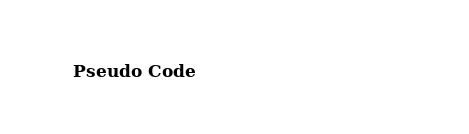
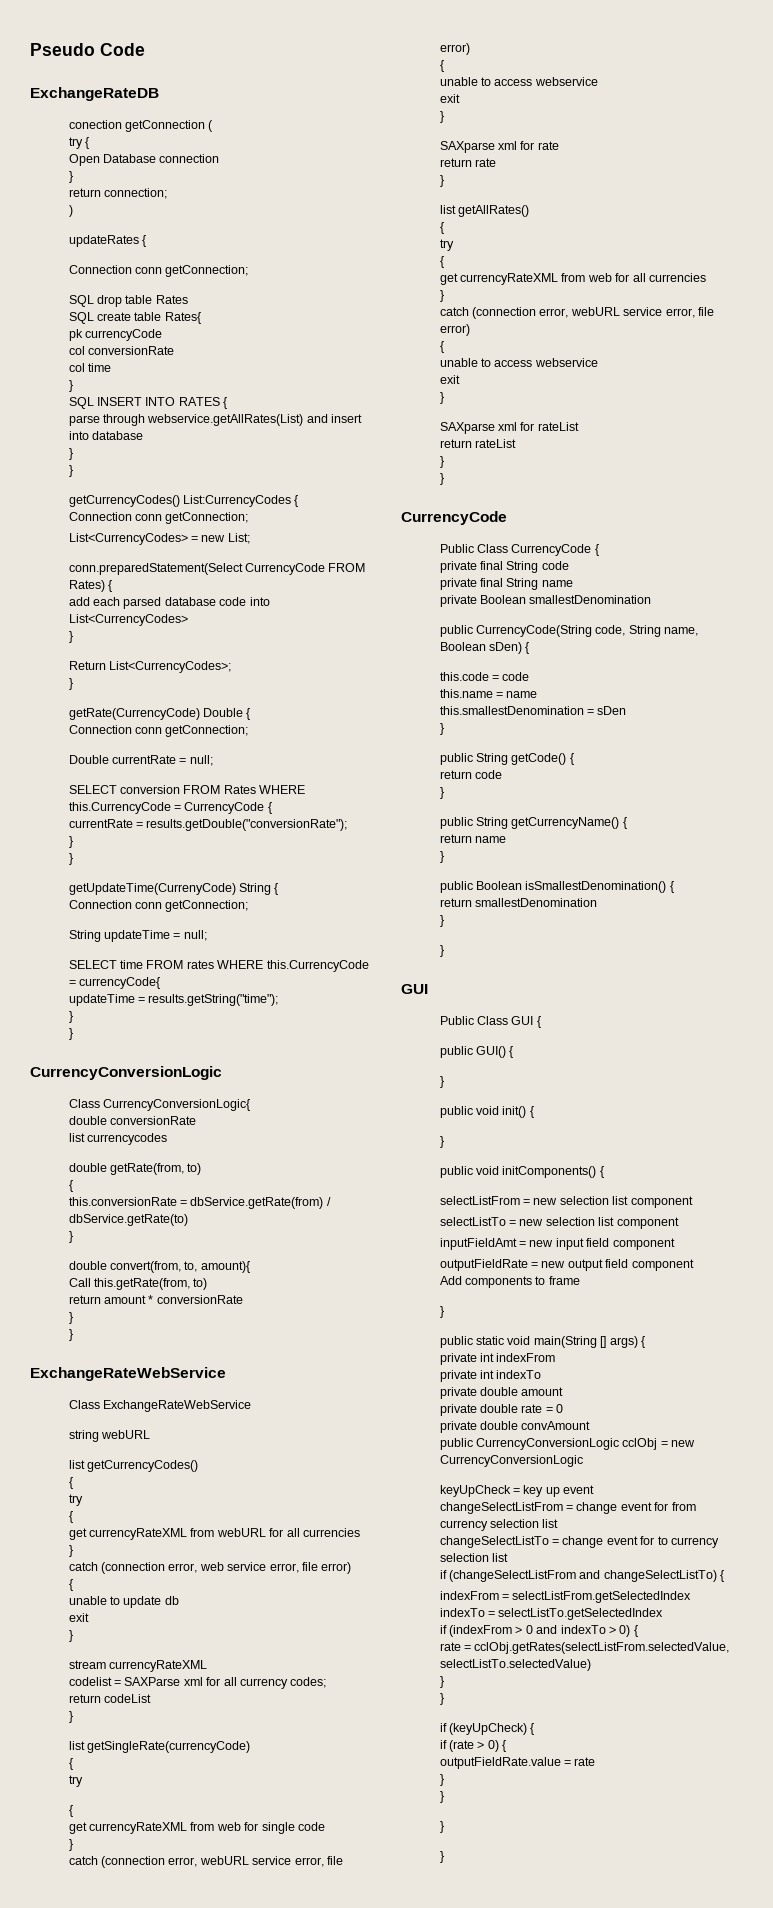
+ ExchangeRateDB
+ conection getConnection (
+ try {
+ Open Database connection
+ }
+ return connection;
+ )
+ updateRates {
+ Connection conn getConnection;
+ SQL drop table Rates
+ SQL create table Rates{
+ pk currencyCode
+ col conversionRate
+ col time
+ }
+ SQL INSERT INTO RATES {
+ parse through webservice.getAllRates(List) and insert into database
+ }
+ }
+ getCurrencyCodes() List:CurrencyCodes {
+ Connection conn getConnection;
+ List<CurrencyCodes> = new List;
+ conn.preparedStatement(Select CurrencyCode FROM Rates) {
+ add each parsed database code into List<CurrencyCodes>
+ }
+ Return List<CurrencyCodes>;
+ }
+ getRate(CurrencyCode) Double {
+ Connection conn getConnection;
+ Double currentRate = null;
+ SELECT conversion FROM Rates WHERE this.CurrencyCode = CurrencyCode {
+ currentRate = results.getDouble("conversionRate");
+ }
+ }
+ getUpdateTime(CurrenyCode) String {
+ Connection conn getConnection;
+ String updateTime = null;
+ SELECT time FROM rates WHERE this.CurrencyCode = currencyCode{
+ updateTime = results.getString("time");
+ }
+ }
+ CurrencyConversionLogic
+ Class CurrencyConversionLogic{
+ double conversionRate
+ list currencycodes
+ double getRate(from, to)
+ {
+ this.conversionRate = dbService.getRate(from) / dbService.getRate(to)
+ }
+ double convert(from, to, amount){
+ Call this.getRate(from, to)
+ return amount * conversionRate
+ }
+ }
+ ExchangeRateWebService
+ Class ExchangeRateWebService
+ string webURL
+ list getCurrencyCodes()
+ {
+ try
+ {
+ get currencyRateXML from webURL for all currencies
+ }
+ catch (connection error, web service error, file error)
+ {
+ unable to update db
+ exit
+ }
+ stream currencyRateXML
+ codelist = SAXParse xml for all currency codes;
+ return codeList
+ }
+ list getSingleRate(currencyCode)
+ {
+ try
+ {
+ get currencyRateXML from web for single code
+ }
+ catch (connection error, webURL service error, file error)
+ {
+ unable to access webservice
+ exit
+ }
+ SAXparse xml for rate
+ return rate
+ }
+ list getAllRates()
+ {
+ try
+ {
+ get currencyRateXML from web for all currencies
+ }
+ catch (connection error, webURL service error, file error)
+ {
+ unable to access webservice
+ exit
+ }
+ SAXparse xml for rateList
+ return rateList
+ }
+ }
+ CurrencyCode
+ Public Class CurrencyCode {
+ private final String code
+ private final String name
+ private Boolean smallestDenomination
+ public CurrencyCode(String code, String name, Boolean sDen) {
+ this.code = code
+ this.name = name
+ this.smallestDenomination = sDen
+ }
+ public String getCode() {
+ return code
+ }
+ public String getCurrencyName() {
+ return name
+ }
+ public Boolean isSmallestDenomination() {
+ return smallestDenomination
+ }
+ }
+ GUI
+ Public Class GUI {
+ public GUI() {
+ }
+ public void init() {
+ }
+ public void initComponents() {
+ selectListFrom = new selection list component
+ selectListTo = new selection list component
+ inputFieldAmt = new input field component
+ outputFieldRate = new output field component
+ Add components to frame
+ }
+ public static void main(String [] args) {
+ private int indexFrom
+ private int indexTo
+ private double amount
+ private double rate = 0
+ private double convAmount
+ public CurrencyConversionLogic cclObj = new CurrencyConversionLogic
+ keyUpCheck = key up event
+ changeSelectListFrom = change event for from currency selection list
+ changeSelectListTo = change event for to currency selection list
+ if (changeSelectListFrom and changeSelectListTo) {
+ indexFrom = selectListFrom.getSelectedIndex
+ indexTo = selectListTo.getSelectedIndex
+ if (indexFrom > 0 and indexTo > 0) {
+ rate = cclObj.getRates(selectListFrom.selectedValue, selectListTo.selectedValue)
+ }
+ }
+ if (keyUpCheck) {
+ if (rate > 0) {
+ outputFieldRate.value = rate
+ }
+ }
+ }
+ }

